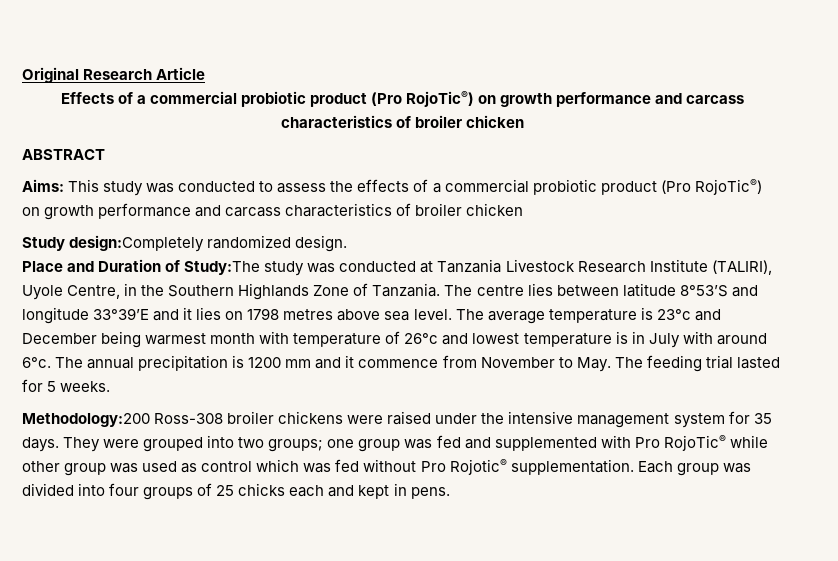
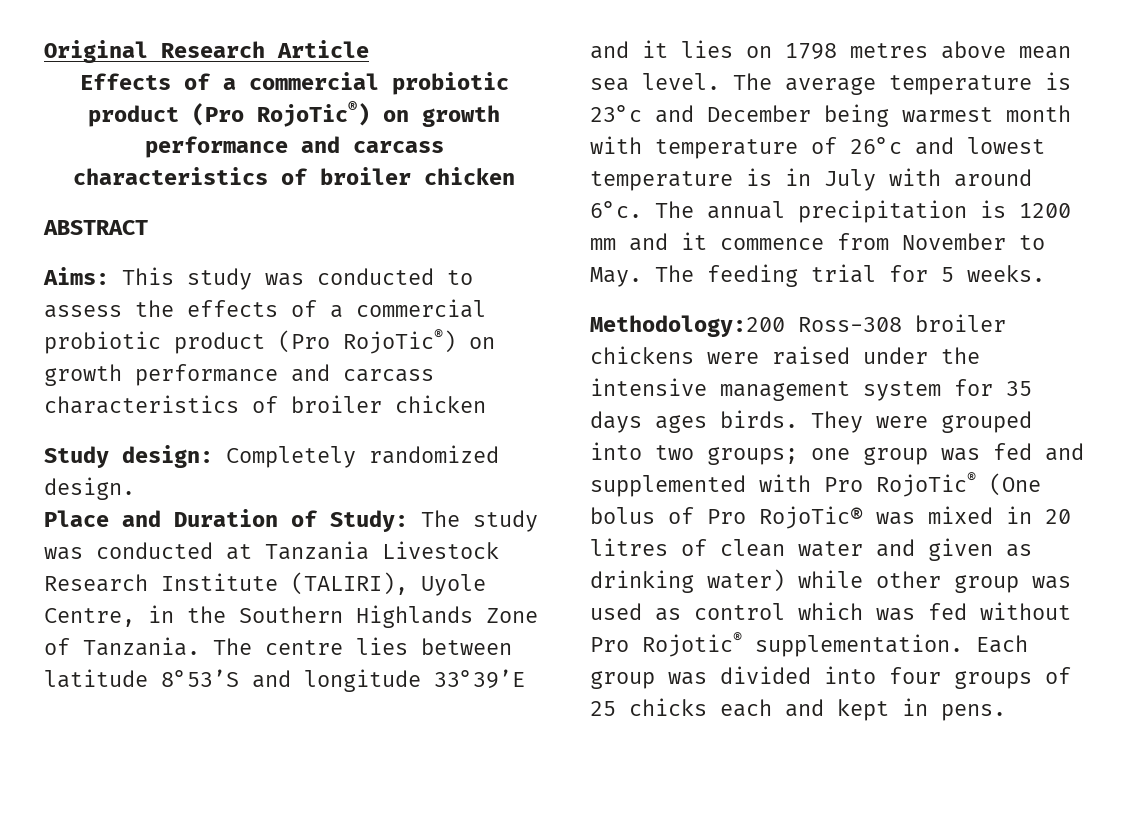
- Study design:Completely randomized design.
+ Study design: Completely randomized design.
- Place and Duration of Study:The study was conducted at Tanzania Livestock Research Institute (TALIRI), Uyole Centre, in the Southern Highlands Zone of Tanzania.
+ Place and Duration of Study: The study was conducted at Tanzania Livestock Research Institute (TALIRI), Uyole Centre, in the Southern Highlands Zone of Tanzania.
- The centre lies between latitude 8°53’S and longitude 33°39’E and it lies on 1798 metres above sea level.
+ The centre lies between latitude 8°53’S and longitude 33°39’E and it lies on 1798 metres above mean sea level.
- The annual precipitation is 1200 mm and it commence from November to May. The feeding trial lasted for 5 weeks.
+ The annual precipitation is 1200 mm and it commence from November to May. The feeding trial for 5 weeks.
- Methodology:200 Ross-308 broiler chickens were raised under the intensive management system for 35 days.
+ Methodology:200 Ross-308 broiler chickens were raised under the intensive management system for 35 days ages birds.
- They were grouped into two groups; one group was fed and supplemented with Pro RojoTic® while other group was used as control which was fed without Pro Rojotic® supplementation.
+ They were grouped into two groups; one group was fed and supplemented with Pro RojoTic® (One bolus of Pro RojoTic® was mixed in 20 litres of clean water and given as drinking water) while other group was used as control which was fed without Pro Rojotic® supplementation.

